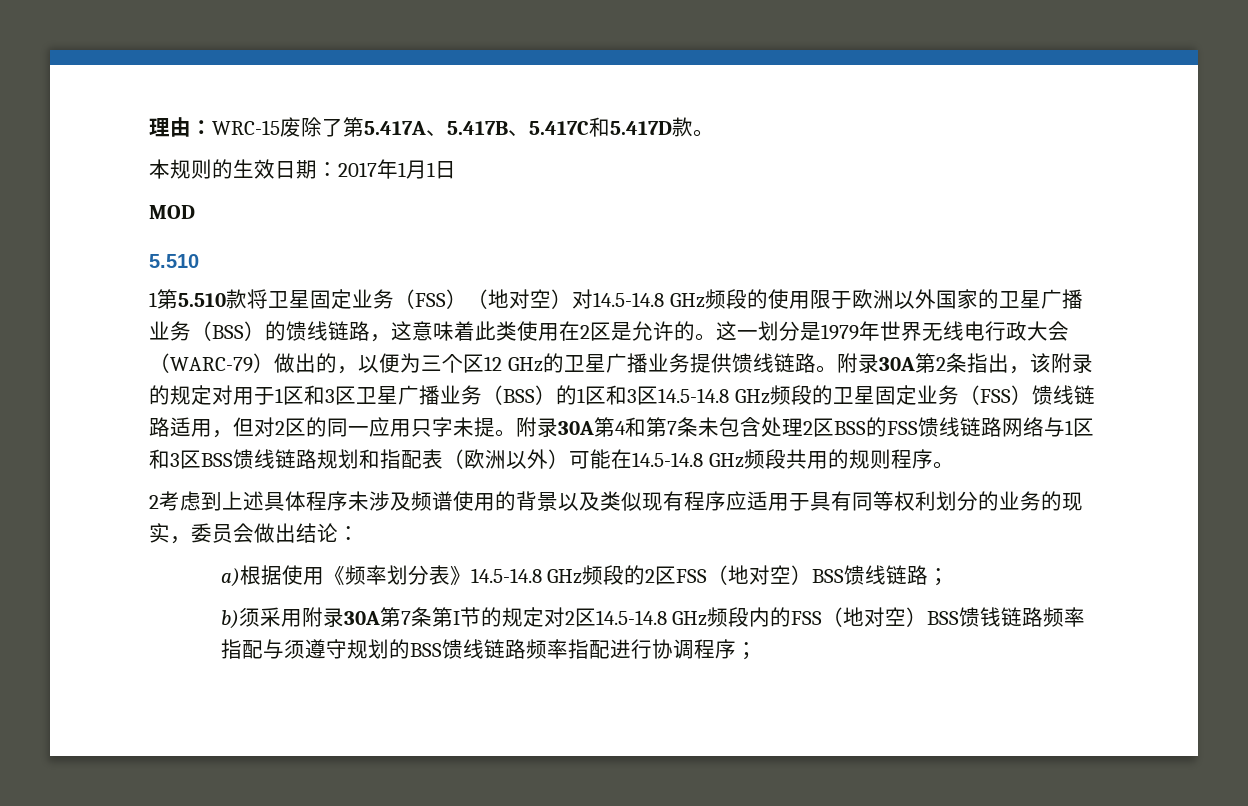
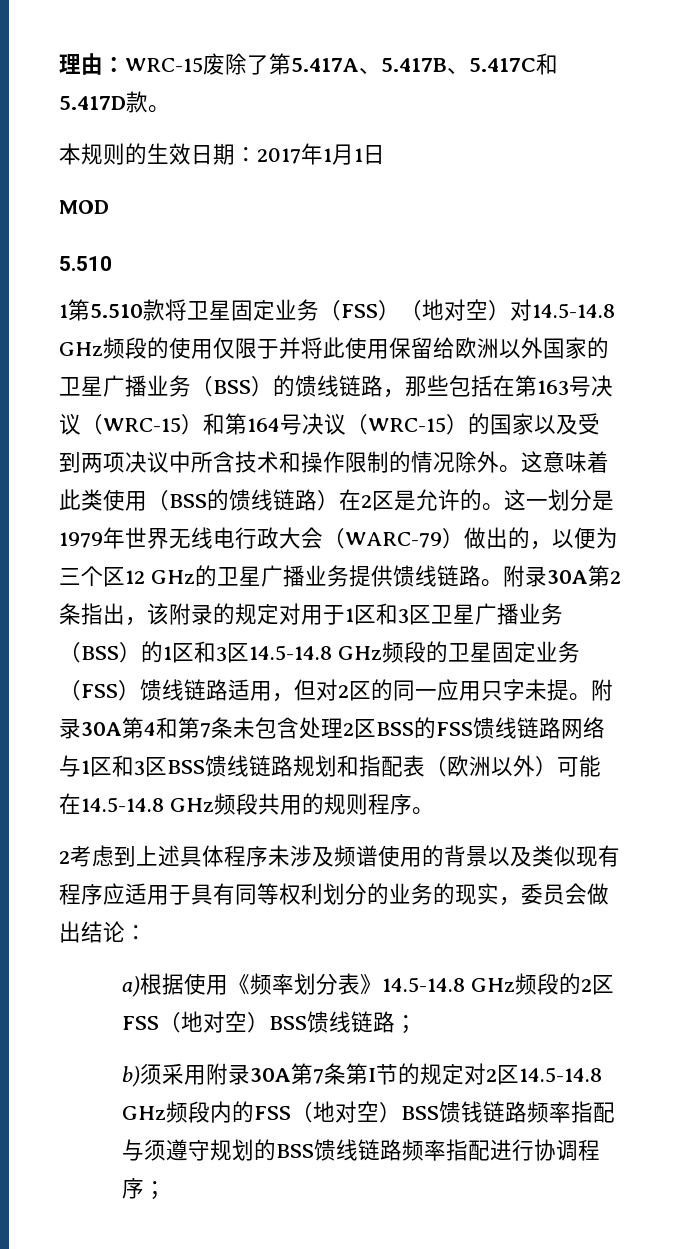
- 1第5.510款将卫星固定业务（FSS）（地对空）对14.5-14.8 GHz频段的使用限于欧洲以外国家的卫星广播业务（BSS）的馈线链路，这意味着此类使用在2区是允许的。
+ 1第5.510款将卫星固定业务（FSS）（地对空）对14.5-14.8 GHz频段的使用仅限于并将此使用保留给欧洲以外国家的卫星广播业务（BSS）的馈线链路，那些包括在第163号决议（WRC-15）和第164号决议（WRC-15）的国家以及受到两项决议中所含技术和操作限制的情况除外。这意味着此类使用（BSS的馈线链路）在2区是允许的。

